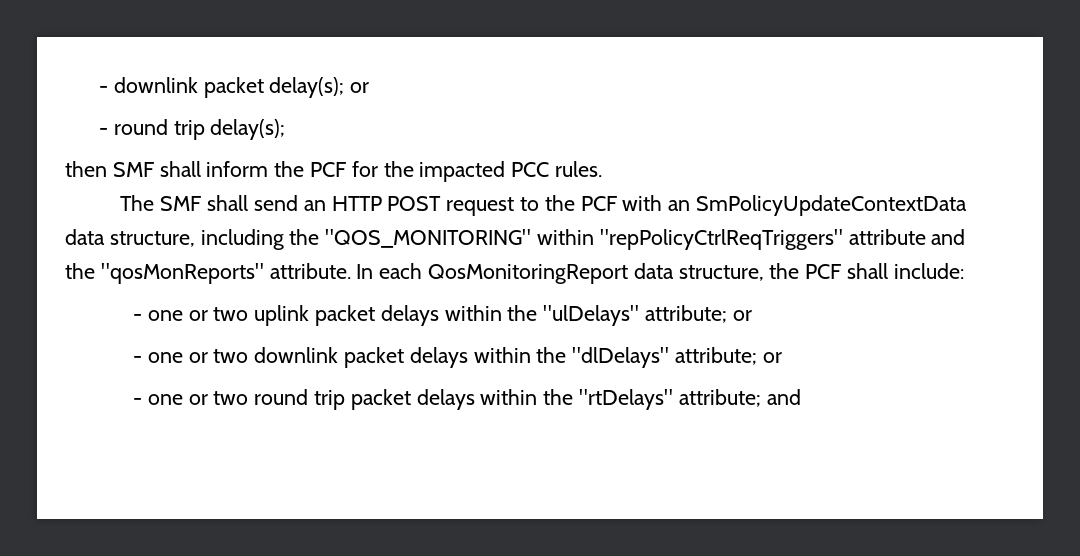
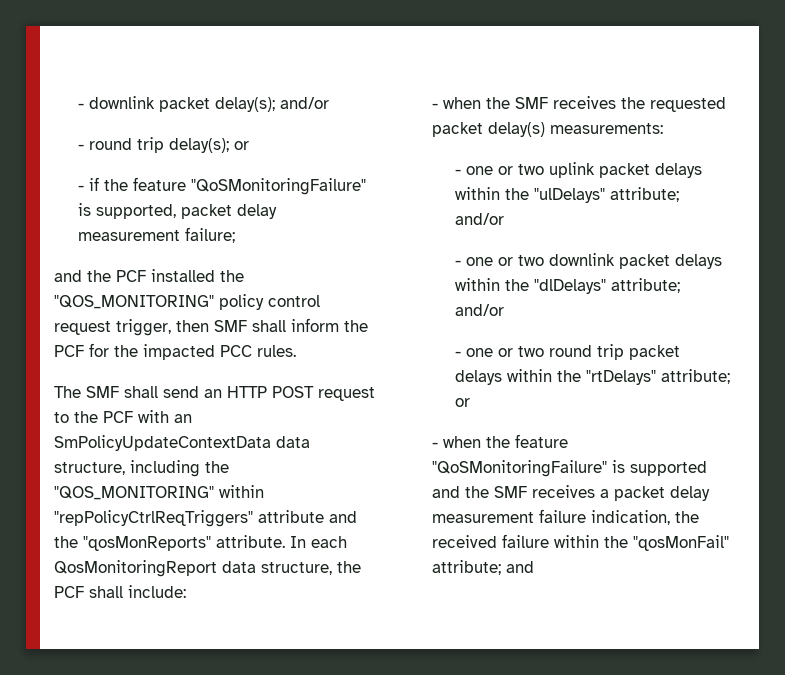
- - downlink packet delay(s); or
+ - downlink packet delay(s); and/or
- - round trip delay(s);
- then SMF shall inform the PCF for the impacted PCC rules.
+ - round trip delay(s); or
+ - if the feature "QoSMonitoringFailure" is supported, packet delay measurement failure;
+ and the PCF installed the "QOS_MONITORING" policy control request trigger, then SMF shall inform the PCF for the impacted PCC rules.
+ - when the SMF receives the requested packet delay(s) measurements:
- - one or two uplink packet delays within the "ulDelays" attribute; or
+ - one or two uplink packet delays within the "ulDelays" attribute; and/or
- - one or two downlink packet delays within the "dlDelays" attribute; or
+ - one or two downlink packet delays within the "dlDelays" attribute; and/or
- - one or two round trip packet delays within the "rtDelays" attribute; and
+ - one or two round trip packet delays within the "rtDelays" attribute; or
+ - when the feature "QoSMonitoringFailure" is supported and the SMF receives a packet delay measurement failure indication, the received failure within the "qosMonFail" attribute; and

